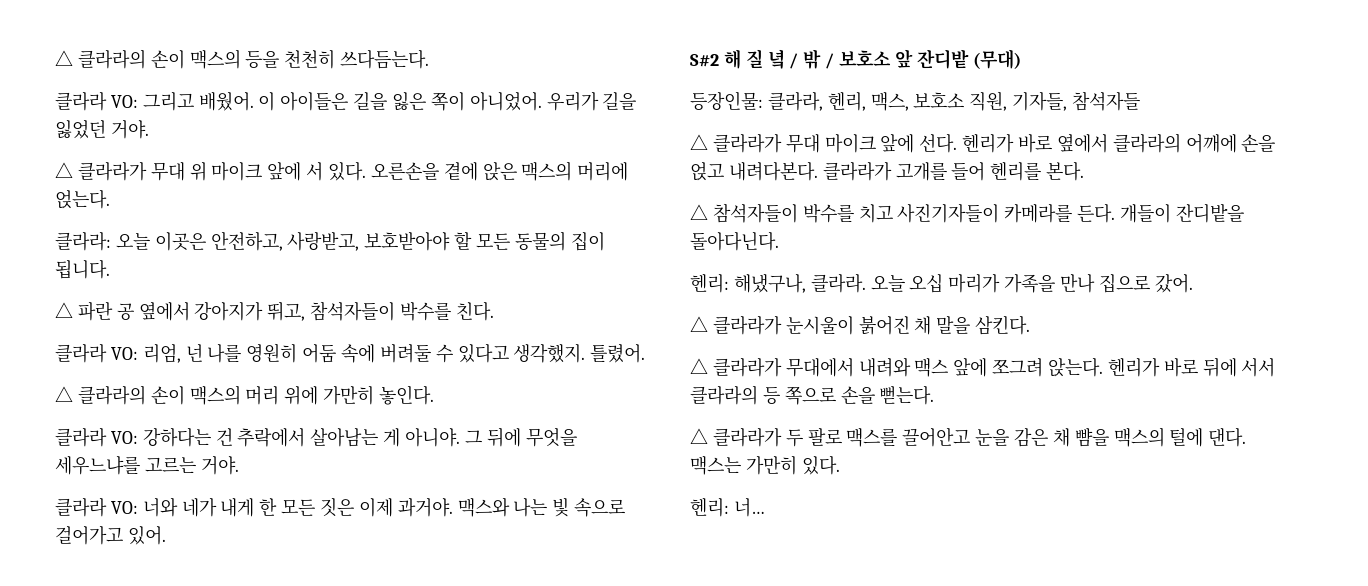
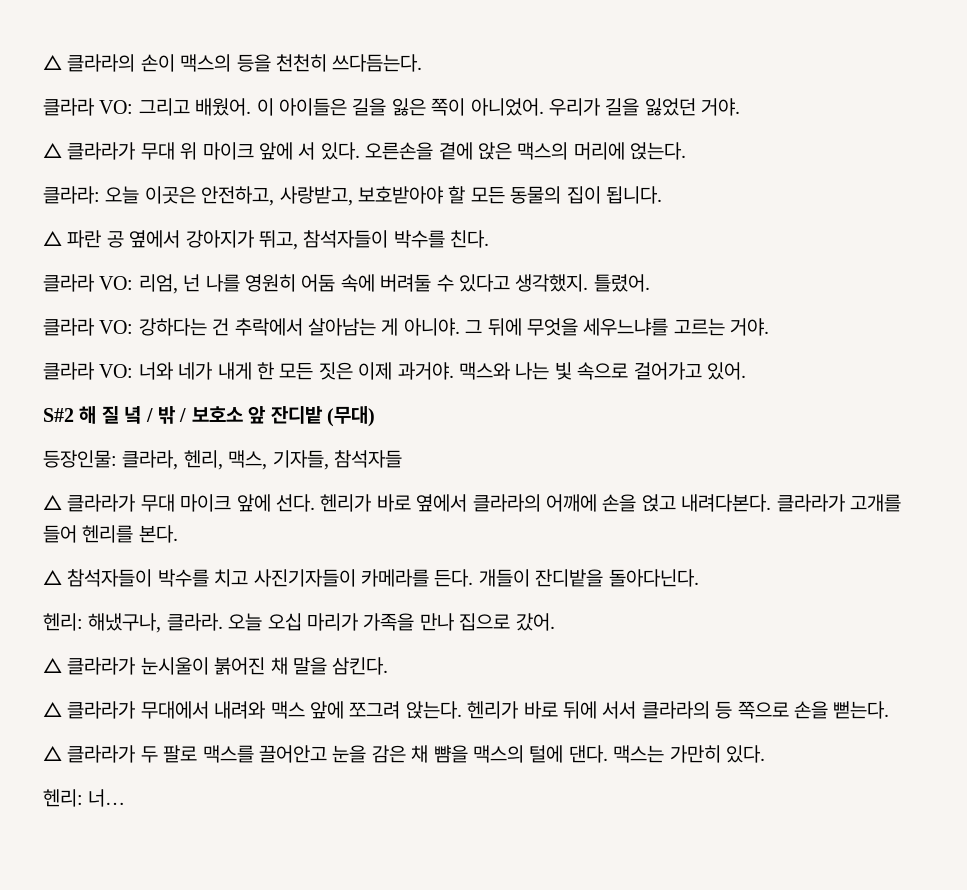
- △ 클라라의 손이 맥스의 머리 위에 가만히 놓인다.
- 등장인물: 클라라, 헨리, 맥스, 보호소 직원, 기자들, 참석자들
+ 등장인물: 클라라, 헨리, 맥스, 기자들, 참석자들

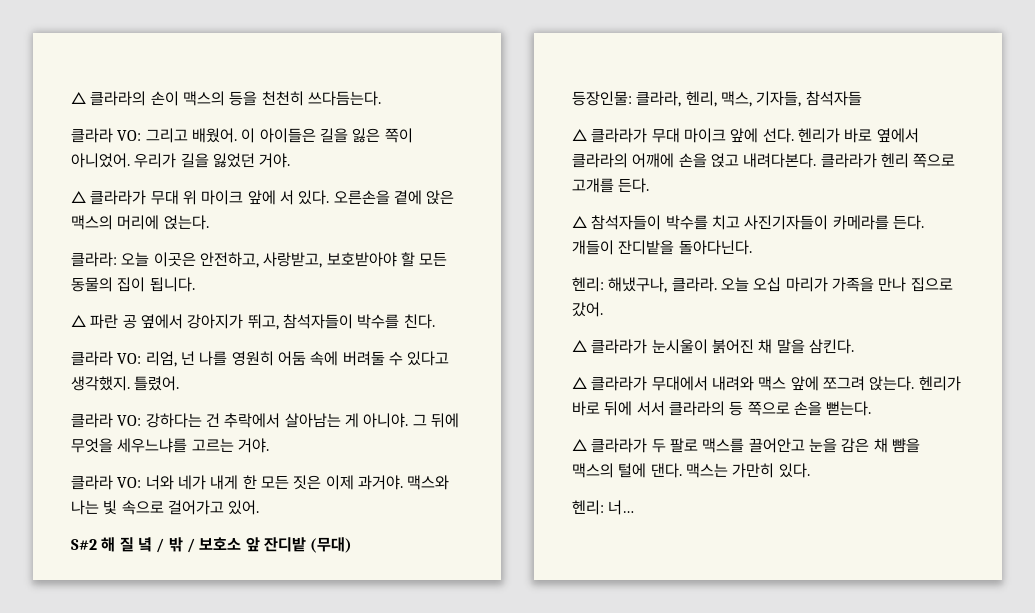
- 클라라가 고개를 들어 헨리를 본다.
+ 클라라가 헨리 쪽으로 고개를 든다.

